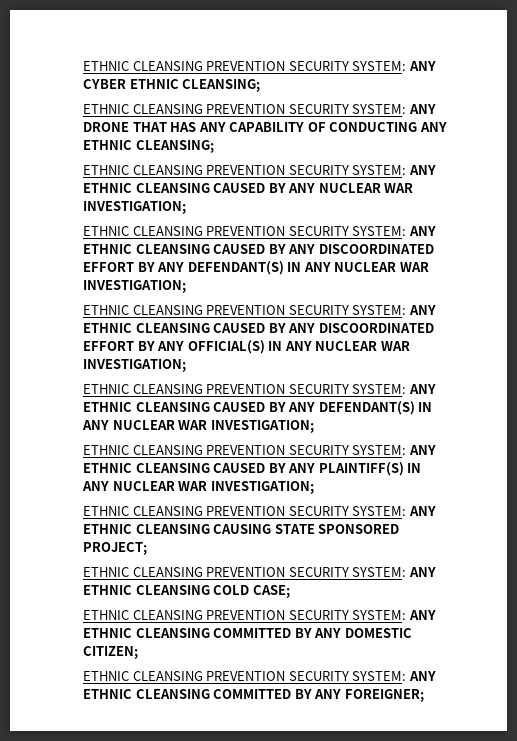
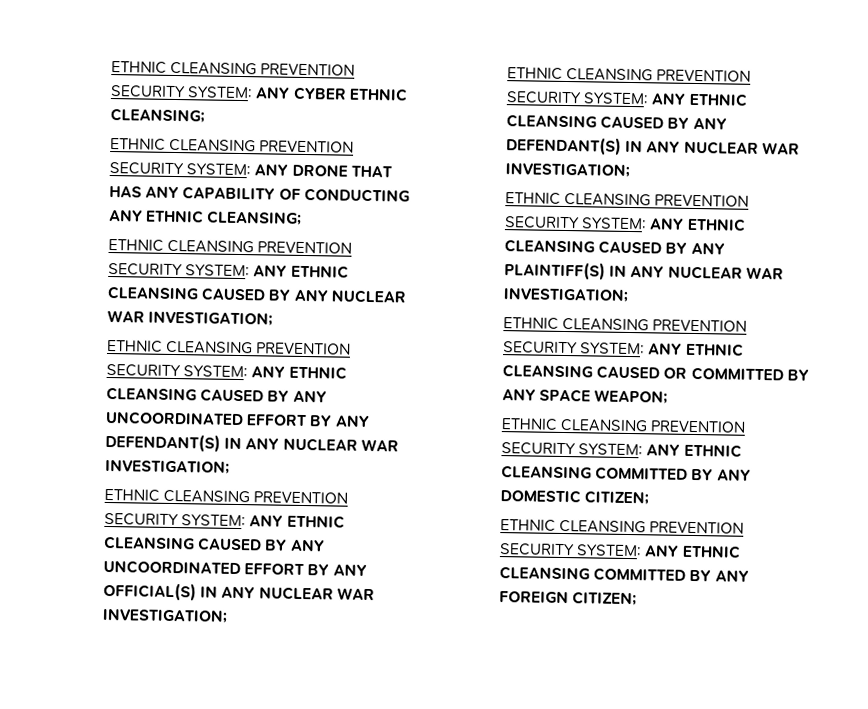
- ETHNIC CLEANSING PREVENTION SECURITY SYSTEM: ANY ETHNIC CLEANSING CAUSED BY ANY DISCOORDINATED EFFORT BY ANY DEFENDANT(S) IN ANY NUCLEAR WAR INVESTIGATION;
+ ETHNIC CLEANSING PREVENTION SECURITY SYSTEM: ANY ETHNIC CLEANSING CAUSED BY ANY UNCOORDINATED EFFORT BY ANY DEFENDANT(S) IN ANY NUCLEAR WAR INVESTIGATION;
- ETHNIC CLEANSING PREVENTION SECURITY SYSTEM: ANY ETHNIC CLEANSING CAUSED BY ANY DISCOORDINATED EFFORT BY ANY OFFICIAL(S) IN ANY NUCLEAR WAR INVESTIGATION;
+ ETHNIC CLEANSING PREVENTION SECURITY SYSTEM: ANY ETHNIC CLEANSING CAUSED BY ANY UNCOORDINATED EFFORT BY ANY OFFICIAL(S) IN ANY NUCLEAR WAR INVESTIGATION;
- ETHNIC CLEANSING PREVENTION SECURITY SYSTEM: ANY ETHNIC CLEANSING CAUSING STATE SPONSORED PROJECT;
- ETHNIC CLEANSING PREVENTION SECURITY SYSTEM: ANY ETHNIC CLEANSING COLD CASE;
+ ETHNIC CLEANSING PREVENTION SECURITY SYSTEM: ANY ETHNIC CLEANSING CAUSED OR COMMITTED BY ANY SPACE WEAPON;
- ETHNIC CLEANSING PREVENTION SECURITY SYSTEM: ANY ETHNIC CLEANSING COMMITTED BY ANY FOREIGNER;
+ ETHNIC CLEANSING PREVENTION SECURITY SYSTEM: ANY ETHNIC CLEANSING COMMITTED BY ANY FOREIGN CITIZEN;

